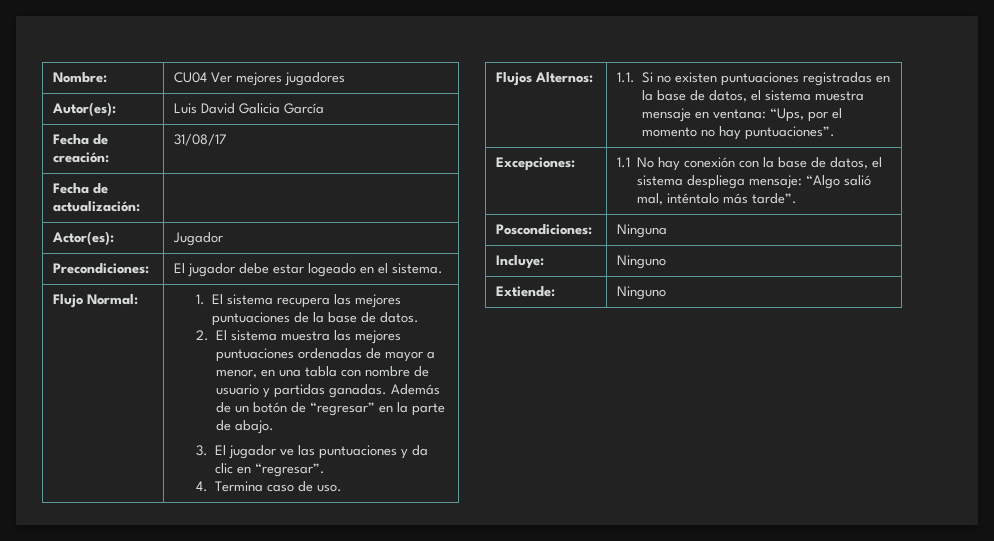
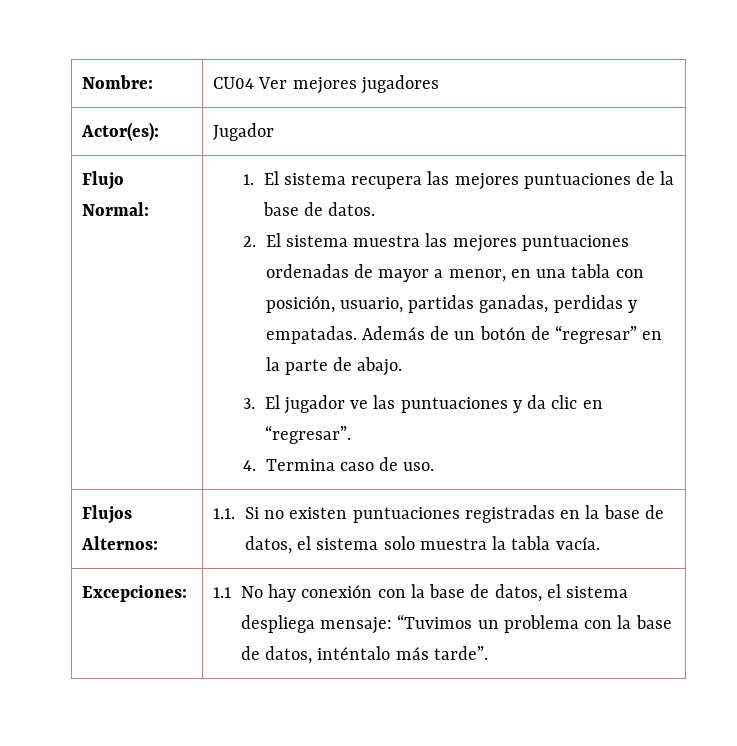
- Autor(es): | Luis David Galicia García
- Fecha de creación: | 31/08/17
- Fecha de actualización: |
  Actor(es): | Jugador
- Precondiciones: | El jugador debe estar logeado en el sistema.
- 2. El sistema muestra las mejores puntuaciones ordenadas de mayor a menor, en una tabla con nombre de usuario y partidas ganadas.
+ 2. El sistema muestra las mejores puntuaciones ordenadas de mayor a menor, en una tabla con posición, usuario, partidas ganadas, perdidas y empatadas.
- Flujos Alternos: | 1.1. Si no existen puntuaciones registradas en la base de datos, el sistema muestra mensaje en ventana: “Ups, por el momento no hay puntuaciones”.
+ Flujos Alternos: | 1.1. Si no existen puntuaciones registradas en la base de datos, el sistema solo muestra la tabla vacía.
- Excepciones: | 1.1 No hay conexión con la base de datos, el sistema despliega mensaje: “Algo salió mal, inténtalo más tarde”.
- Poscondiciones: | Ninguna
- Incluye: | Ninguno
- Extiende: | Ninguno
+ Excepciones: | 1.1 No hay conexión con la base de datos, el sistema despliega mensaje: “Tuvimos un problema con la base de datos, inténtalo más tarde”.

